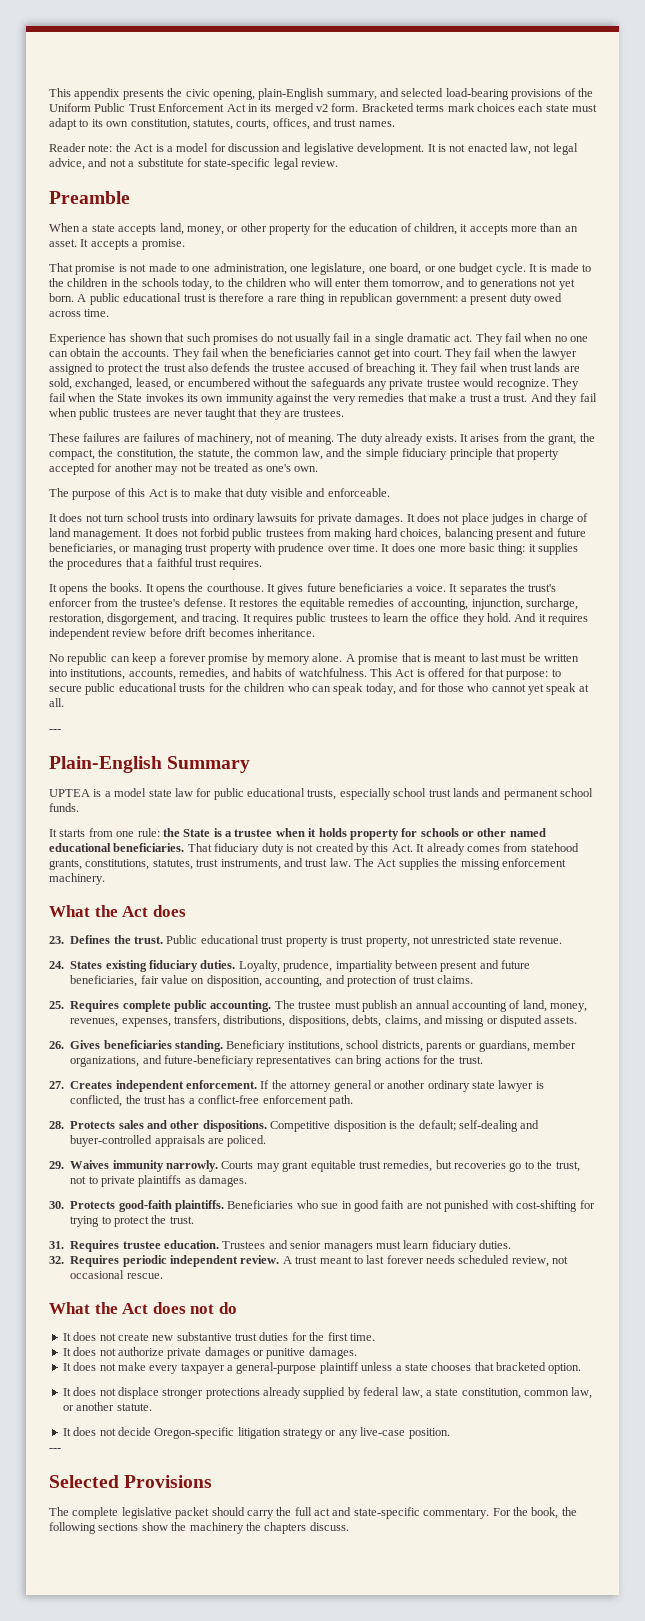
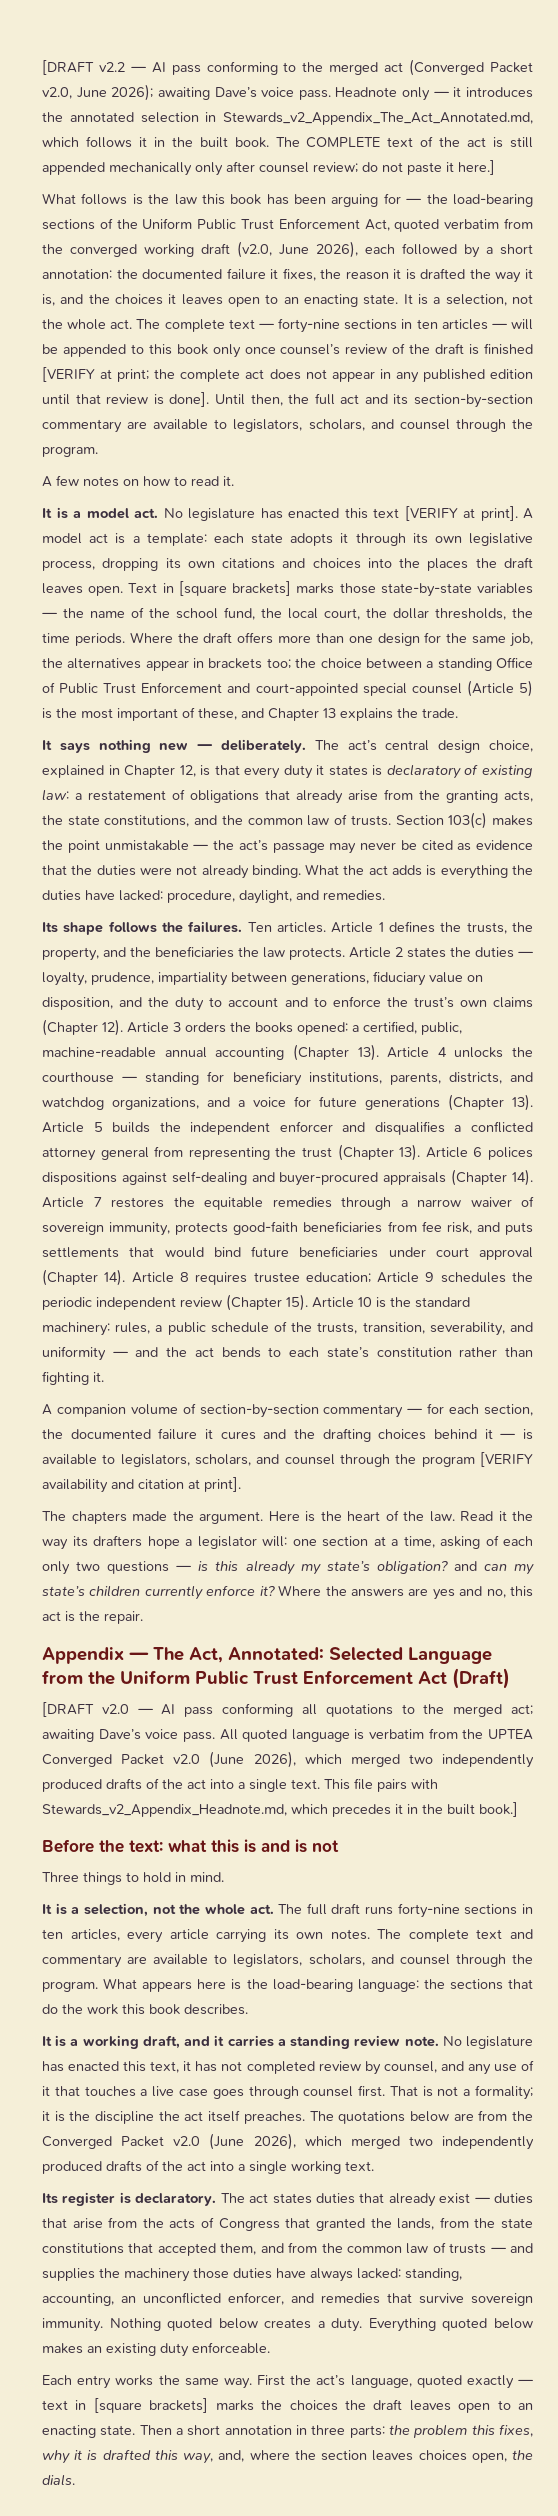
- This appendix presents the civic opening, plain-English summary, and selected load-bearing provisions of the Uniform Public Trust Enforcement Act in its merged v2 form. Bracketed terms mark choices each state must adapt to its own constitution, statutes, courts, offices, and trust names.
- Reader note: the Act is a model for discussion and legislative development. It is not enacted law, not legal advice, and not a substitute for state-specific legal review.
- Preamble
- When a state accepts land, money, or other property for the education of children, it accepts more than an asset. It accepts a promise.
- That promise is not made to one administration, one legislature, one board, or one budget cycle. It is made to the children in the schools today, to the children who will enter them tomorrow, and to generations not yet born. A public educational trust is therefore a rare thing in republican government: a present duty owed across time.
- Experience has shown that such promises do not usually fail in a single dramatic act. They fail when no one can obtain the accounts. They fail when the beneficiaries cannot get into court. They fail when the lawyer assigned to protect the trust also defends the trustee accused of breaching it. They fail when trust lands are sold, exchanged, leased, or encumbered without the safeguards any private trustee would recognize. They fail when the State invokes its own immunity against the very remedies that make a trust a trust. And they fail when public trustees are never taught that they are trustees.
- These failures are failures of machinery, not of meaning. The duty already exists. It arises from the grant, the compact, the constitution, the statute, the common law, and the simple fiduciary principle that property accepted for another may not be treated as one's own.
- The purpose of this Act is to make that duty visible and enforceable.
- It does not turn school trusts into ordinary lawsuits for private damages. It does not place judges in charge of land management. It does not forbid public trustees from making hard choices, balancing present and future beneficiaries, or managing trust property with prudence over time. It does one more basic thing: it supplies the procedures that a faithful trust requires.
- It opens the books. It opens the courthouse. It gives future beneficiaries a voice. It separates the trust's enforcer from the trustee's defense. It restores the equitable remedies of accounting, injunction, surcharge, restoration, disgorgement, and tracing. It requires public trustees to learn the office they hold. And it requires independent review before drift becomes inheritance.
- No republic can keep a forever promise by memory alone. A promise that is meant to last must be written into institutions, accounts, remedies, and habits of watchfulness. This Act is offered for that purpose: to secure public educational trusts for the children who can speak today, and for those who cannot yet speak at all.
- ---
- Plain-English Summary
- UPTEA is a model state law for public educational trusts, especially school trust lands and permanent school funds.
- It starts from one rule: the State is a trustee when it holds property for schools or other named educational beneficiaries. That fiduciary duty is not created by this Act. It already comes from statehood grants, constitutions, statutes, trust instruments, and trust law. The Act supplies the missing enforcement machinery.
- What the Act does
- 23. Defines the trust. Public educational trust property is trust property, not unrestricted state revenue.
- 24. States existing fiduciary duties. Loyalty, prudence, impartiality between present and future beneficiaries, fair value on disposition, accounting, and protection of trust claims.
- 25. Requires complete public accounting. The trustee must publish an annual accounting of land, money, revenues, expenses, transfers, distributions, dispositions, debts, claims, and missing or disputed assets.
- 26. Gives beneficiaries standing. Beneficiary institutions, school districts, parents or guardians, member organizations, and future-beneficiary representatives can bring actions for the trust.
- 27. Creates independent enforcement. If the attorney general or another ordinary state lawyer is conflicted, the trust has a conflict-free enforcement path.
- 28. Protects sales and other dispositions. Competitive disposition is the default; self-dealing and buyer-controlled appraisals are policed.
- 29. Waives immunity narrowly. Courts may grant equitable trust remedies, but recoveries go to the trust, not to private plaintiffs as damages.
- 30. Protects good-faith plaintiffs. Beneficiaries who sue in good faith are not punished with cost-shifting for trying to protect the trust.
- 31. Requires trustee education. Trustees and senior managers must learn fiduciary duties.
- 32. Requires periodic independent review. A trust meant to last forever needs scheduled review, not occasional rescue.
- What the Act does not do
- It does not create new substantive trust duties for the first time.
- It does not authorize private damages or punitive damages.
- It does not make every taxpayer a general-purpose plaintiff unless a state chooses that bracketed option.
- It does not displace stronger protections already supplied by federal law, a state constitution, common law, or another statute.
- It does not decide Oregon-specific litigation strategy or any live-case position.
- ---
- Selected Provisions
- The complete legislative packet should carry the full act and state-specific commentary. For the book, the following sections show the machinery the chapters discuss.
+ [DRAFT v2.2 — AI pass conforming to the merged act (Converged Packet v2.0, June 2026); awaiting Dave’s voice pass. Headnote only — it introduces the annotated selection in Stewards_v2_Appendix_The_Act_Annotated.md, which follows it in the built book. The COMPLETE text of the act is still appended mechanically only after counsel review; do not paste it here.]
+ What follows is the law this book has been arguing for — the load-bearing sections of the Uniform Public Trust Enforcement Act, quoted verbatim from the converged working draft (v2.0, June 2026), each followed by a short annotation: the documented failure it fixes, the reason it is drafted the way it is, and the choices it leaves open to an enacting state. It is a selection, not the whole act. The complete text — forty-nine sections in ten articles — will be appended to this book only once counsel’s review of the draft is finished [VERIFY at print; the complete act does not appear in any published edition until that review is done]. Until then, the full act and its section-by-section commentary are available to legislators, scholars, and counsel through the program.
+ A few notes on how to read it.
+ It is a model act. No legislature has enacted this text [VERIFY at print]. A model act is a template: each state adopts it through its own legislative process, dropping its own citations and choices into the places the draft leaves open. Text in [square brackets] marks those state-by-state variables — the name of the school fund, the local court, the dollar thresholds, the time periods. Where the draft offers more than one design for the same job, the alternatives appear in brackets too; the choice between a standing Office of Public Trust Enforcement and court-appointed special counsel (Article 5) is the most important of these, and Chapter 13 explains the trade.
+ It says nothing new — deliberately. The act’s central design choice, explained in Chapter 12, is that every duty it states is declaratory of existing law: a restatement of obligations that already arise from the granting acts, the state constitutions, and the common law of trusts. Section 103(c) makes the point unmistakable — the act’s passage may never be cited as evidence that the duties were not already binding. What the act adds is everything the duties have lacked: procedure, daylight, and remedies.
+ Its shape follows the failures. Ten articles. Article 1 defines the trusts, the property, and the beneficiaries the law protects. Article 2 states the duties — loyalty, prudence, impartiality between generations, fiduciary value on disposition, and the duty to account and to enforce the trust’s own claims (Chapter 12). Article 3 orders the books opened: a certified, public, machine-readable annual accounting (Chapter 13). Article 4 unlocks the courthouse — standing for beneficiary institutions, parents, districts, and watchdog organizations, and a voice for future generations (Chapter 13). Article 5 builds the independent enforcer and disqualifies a conflicted attorney general from representing the trust (Chapter 13). Article 6 polices dispositions against self-dealing and buyer-procured appraisals (Chapter 14). Article 7 restores the equitable remedies through a narrow waiver of sovereign immunity, protects good-faith beneficiaries from fee risk, and puts settlements that would bind future beneficiaries under court approval (Chapter 14). Article 8 requires trustee education; Article 9 schedules the periodic independent review (Chapter 15). Article 10 is the standard machinery: rules, a public schedule of the trusts, transition, severability, and uniformity — and the act bends to each state’s constitution rather than fighting it.
+ A companion volume of section-by-section commentary — for each section, the documented failure it cures and the drafting choices behind it — is available to legislators, scholars, and counsel through the program [VERIFY availability and citation at print].
+ The chapters made the argument. Here is the heart of the law. Read it the way its drafters hope a legislator will: one section at a time, asking of each only two questions — is this already my state’s obligation? and can my state’s children currently enforce it? Where the answers are yes and no, this act is the repair.
+ Appendix — The Act, Annotated: Selected Language from the Uniform Public Trust Enforcement Act (Draft)
+ [DRAFT v2.0 — AI pass conforming all quotations to the merged act; awaiting Dave’s voice pass. All quoted language is verbatim from the UPTEA Converged Packet v2.0 (June 2026), which merged two independently produced drafts of the act into a single text. This file pairs with Stewards_v2_Appendix_Headnote.md, which precedes it in the built book.]
+ Before the text: what this is and is not
+ Three things to hold in mind.
+ It is a selection, not the whole act. The full draft runs forty-nine sections in ten articles, every article carrying its own notes. The complete text and commentary are available to legislators, scholars, and counsel through the program. What appears here is the load-bearing language: the sections that do the work this book describes.
+ It is a working draft, and it carries a standing review note. No legislature has enacted this text, it has not completed review by counsel, and any use of it that touches a live case goes through counsel first. That is not a formality; it is the discipline the act itself preaches. The quotations below are from the Converged Packet v2.0 (June 2026), which merged two independently produced drafts of the act into a single working text.
+ Its register is declaratory. The act states duties that already exist — duties that arise from the acts of Congress that granted the lands, from the state constitutions that accepted them, and from the common law of trusts — and supplies the machinery those duties have always lacked: standing, accounting, an unconflicted enforcer, and remedies that survive sovereign immunity. Nothing quoted below creates a duty. Everything quoted below makes an existing duty enforceable.
+ Each entry works the same way. First the act’s language, quoted exactly — text in [square brackets] marks the choices the draft leaves open to an enacting state. Then a short annotation in three parts: the problem this fixes, why it is drafted this way, and, where the section leaves choices open, the dials.

